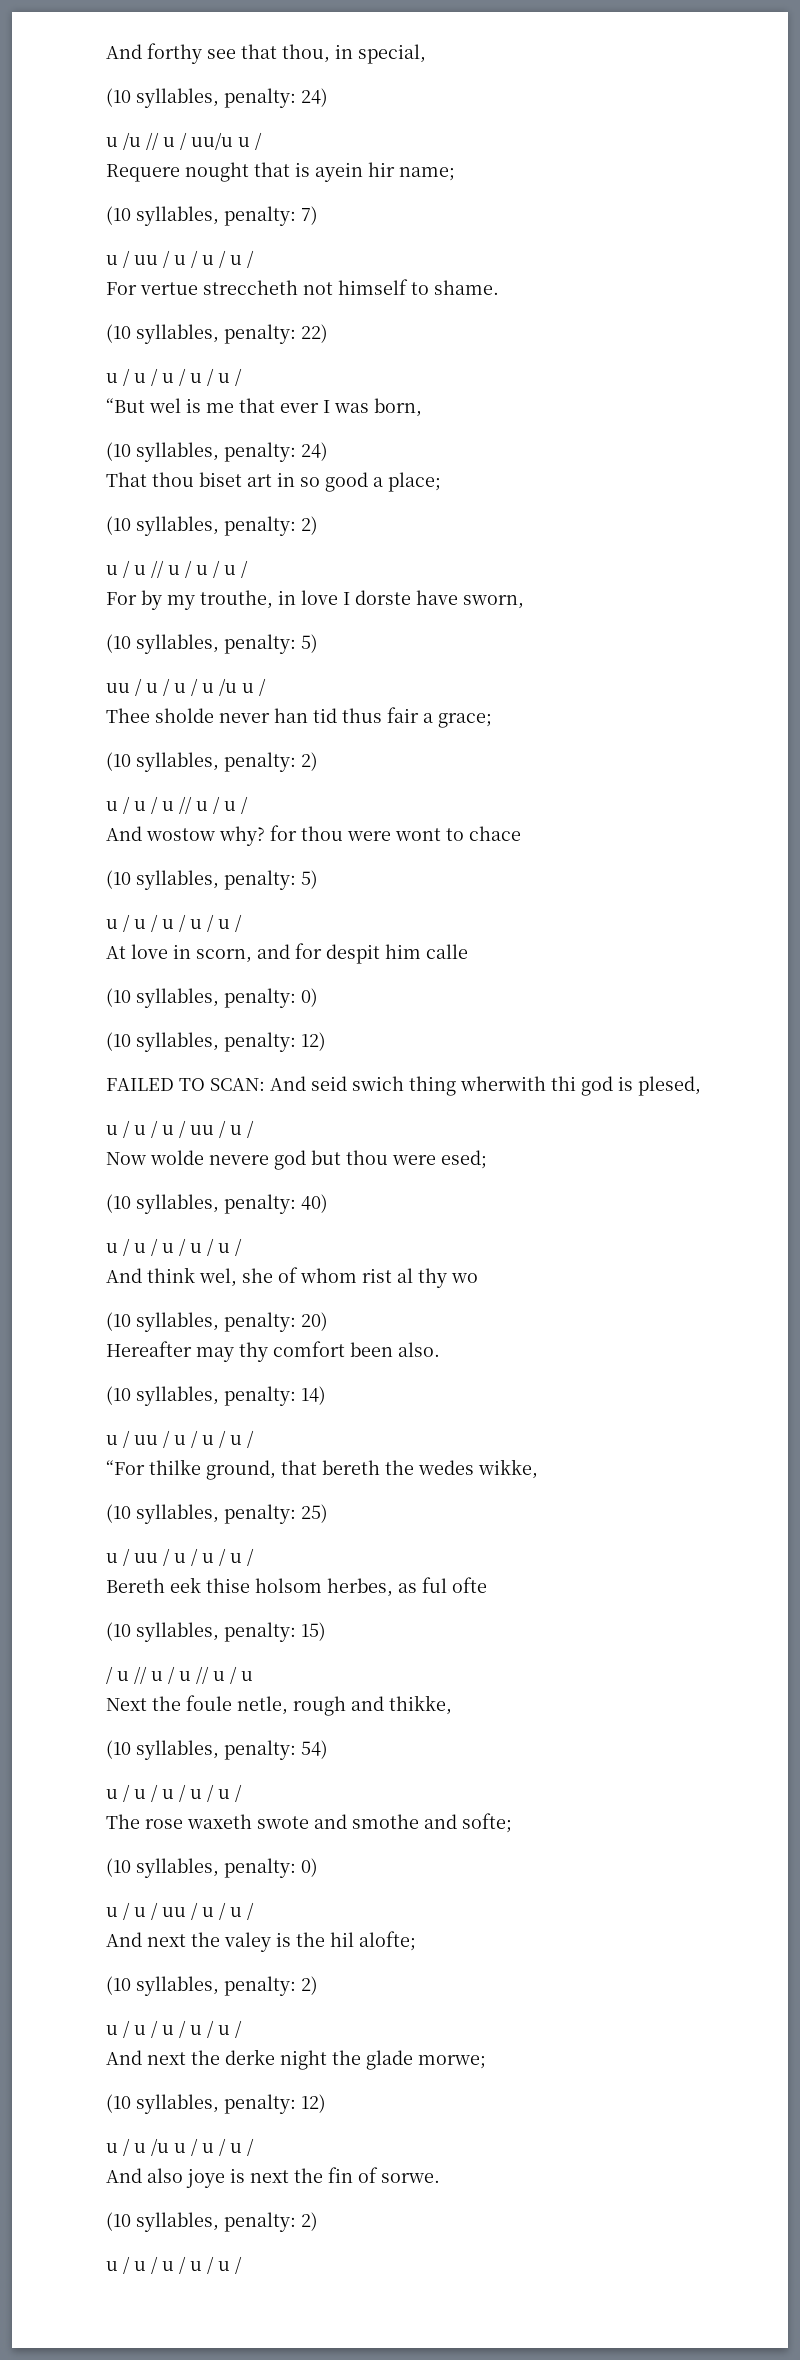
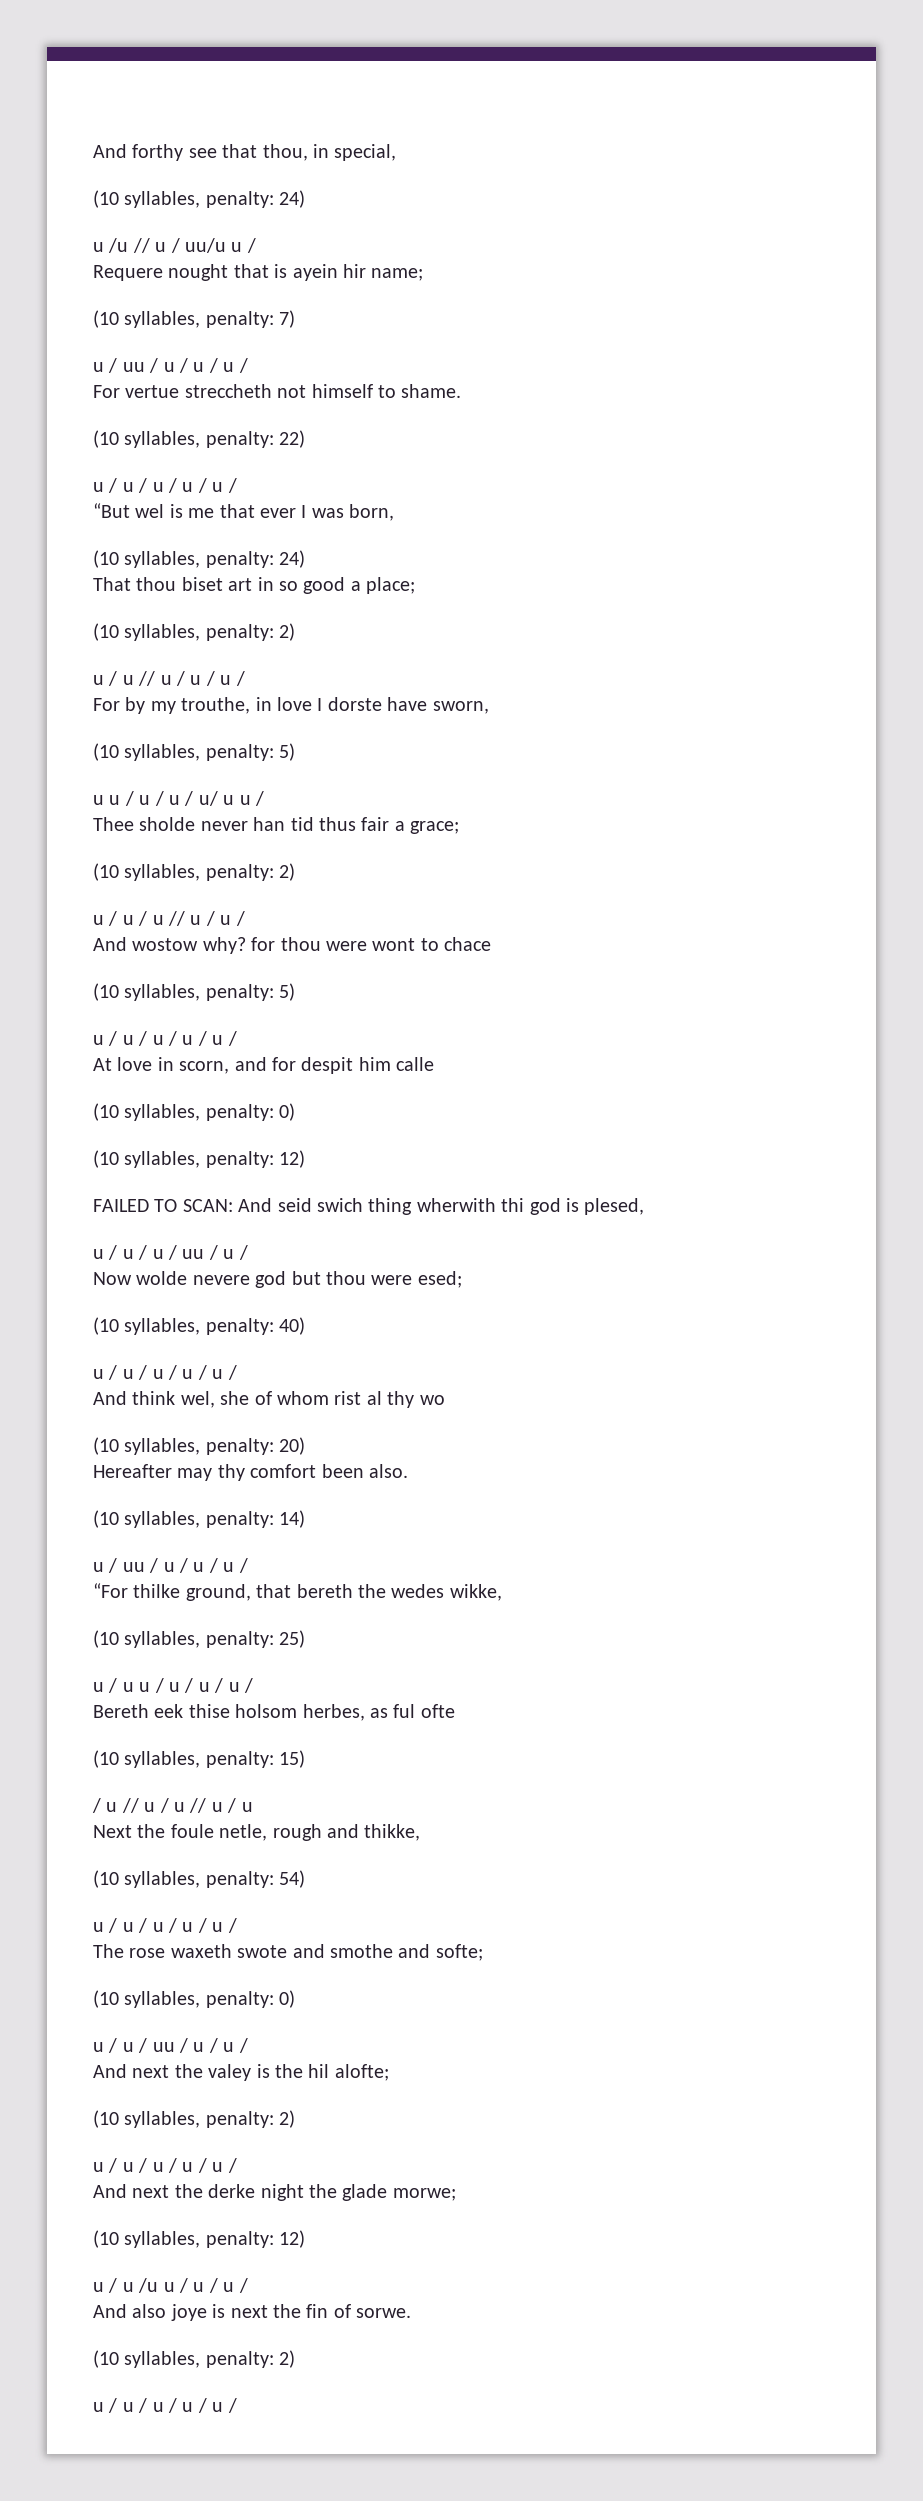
- uu / u / u / u /u u /
+ u u / u / u / u/ u u /
  (10 syllables, penalty: 25)
- u / uu / u / u / u /
+ u / u u / u / u / u /

